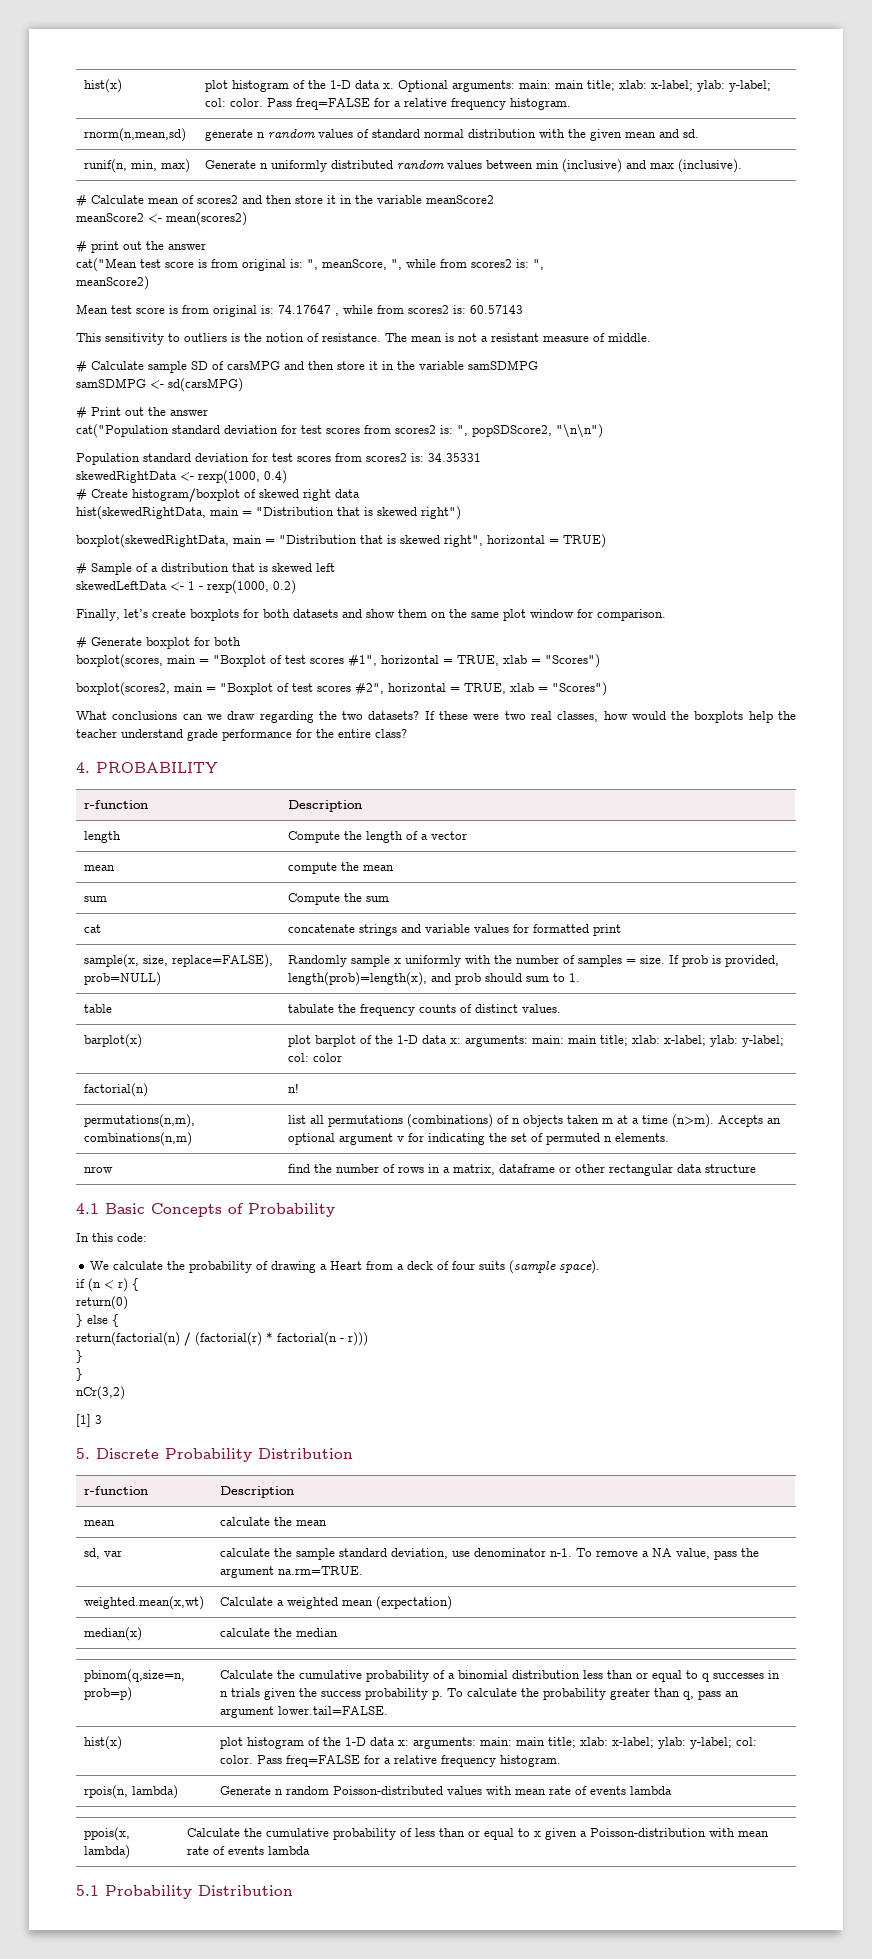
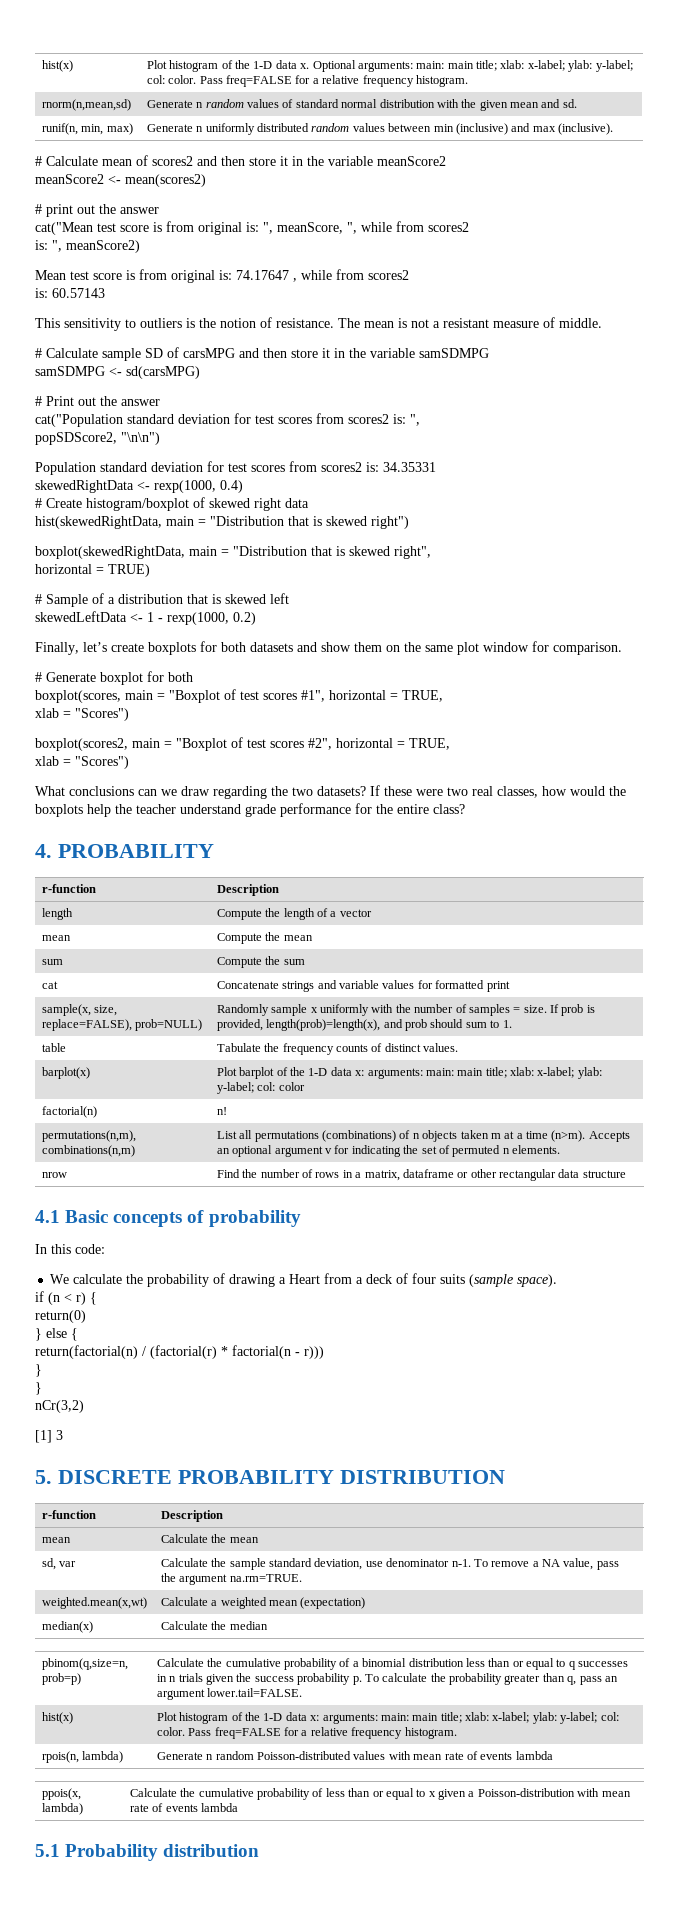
- hist(x) | plot histogram of the 1-D data x. Optional arguments: main: main title; xlab: x-label; ylab: y-label; col: color. Pass freq=FALSE for a relative frequency histogram.
+ hist(x) | Plot histogram of the 1-D data x. Optional arguments: main: main title; xlab: x-label; ylab: y-label; col: color. Pass freq=FALSE for a relative frequency histogram.
- rnorm(n,mean,sd) | generate n random values of standard normal distribution with the given mean and sd.
+ rnorm(n,mean,sd) | Generate n random values of standard normal distribution with the given mean and sd.
- cat("Mean test score is from original is: ", meanScore, ", while from scores2 is: ",
- meanScore2)
+ cat("Mean test score is from original is: ", meanScore, ", while from scores2
+ is: ", meanScore2)
- Mean test score is from original is: 74.17647 , while from scores2 is: 60.57143
+ Mean test score is from original is: 74.17647 , while from scores2
+ is: 60.57143
- cat("Population standard deviation for test scores from scores2 is: ", popSDScore2, "\n\n")
+ cat("Population standard deviation for test scores from scores2 is: ",
+ popSDScore2, "\n\n")
- boxplot(skewedRightData, main = "Distribution that is skewed right", horizontal = TRUE)
+ boxplot(skewedRightData, main = "Distribution that is skewed right",
+ horizontal = TRUE)
- boxplot(scores, main = "Boxplot of test scores #1", horizontal = TRUE, xlab = "Scores")
+ boxplot(scores, main = "Boxplot of test scores #1", horizontal = TRUE,
+ xlab = "Scores")
- boxplot(scores2, main = "Boxplot of test scores #2", horizontal = TRUE, xlab = "Scores")
+ boxplot(scores2, main = "Boxplot of test scores #2", horizontal = TRUE,
+ xlab = "Scores")
- mean | compute the mean
+ mean | Compute the mean
- cat | concatenate strings and variable values for formatted print
+ cat | Concatenate strings and variable values for formatted print
- table | tabulate the frequency counts of distinct values.
+ table | Tabulate the frequency counts of distinct values.
- barplot(x) | plot barplot of the 1-D data x: arguments: main: main title; xlab: x-label; ylab: y-label; col: color
+ barplot(x) | Plot barplot of the 1-D data x: arguments: main: main title; xlab: x-label; ylab: y-label; col: color
- permutations(n,m), combinations(n,m) | list all permutations (combinations) of n objects taken m at a time (n>m). Accepts an optional argument v for indicating the set of permuted n elements.
+ permutations(n,m), combinations(n,m) | List all permutations (combinations) of n objects taken m at a time (n>m). Accepts an optional argument v for indicating the set of permuted n elements.
- nrow | find the number of rows in a matrix, dataframe or other rectangular data structure
+ nrow | Find the number of rows in a matrix, dataframe or other rectangular data structure
- 4.1 Basic Concepts of Probability
+ 4.1 Basic concepts of probability
- 5. Discrete Probability Distribution
+ 5. DISCRETE PROBABILITY DISTRIBUTION
- mean | calculate the mean
+ mean | Calculate the mean
- sd, var | calculate the sample standard deviation, use denominator n-1. To remove a NA value, pass the argument na.rm=TRUE.
+ sd, var | Calculate the sample standard deviation, use denominator n-1. To remove a NA value, pass the argument na.rm=TRUE.
- median(x) | calculate the median
+ median(x) | Calculate the median
- hist(x) | plot histogram of the 1-D data x: arguments: main: main title; xlab: x-label; ylab: y-label; col: color. Pass freq=FALSE for a relative frequency histogram.
+ hist(x) | Plot histogram of the 1-D data x: arguments: main: main title; xlab: x-label; ylab: y-label; col: color. Pass freq=FALSE for a relative frequency histogram.
- 5.1 Probability Distribution
+ 5.1 Probability distribution

